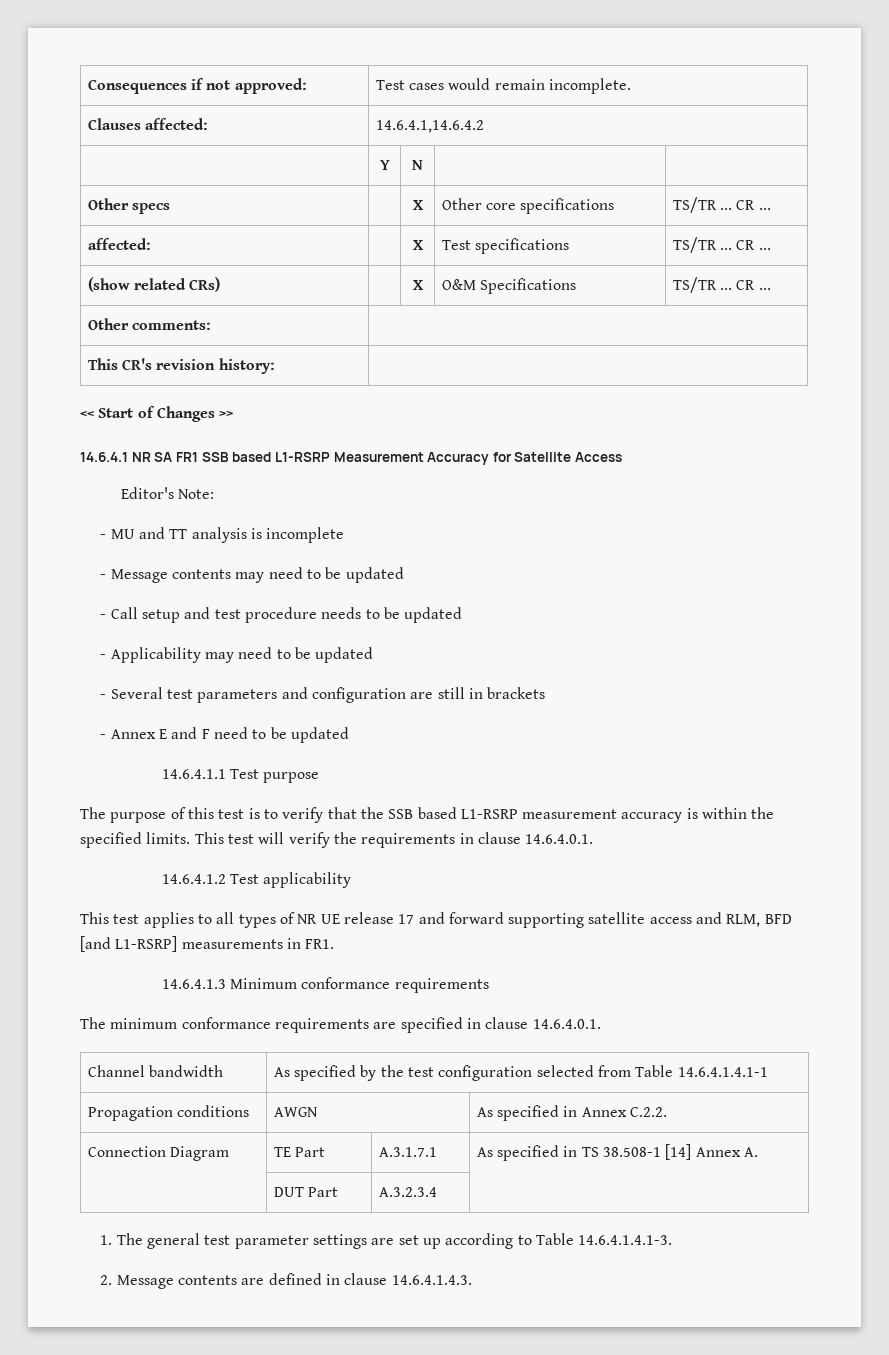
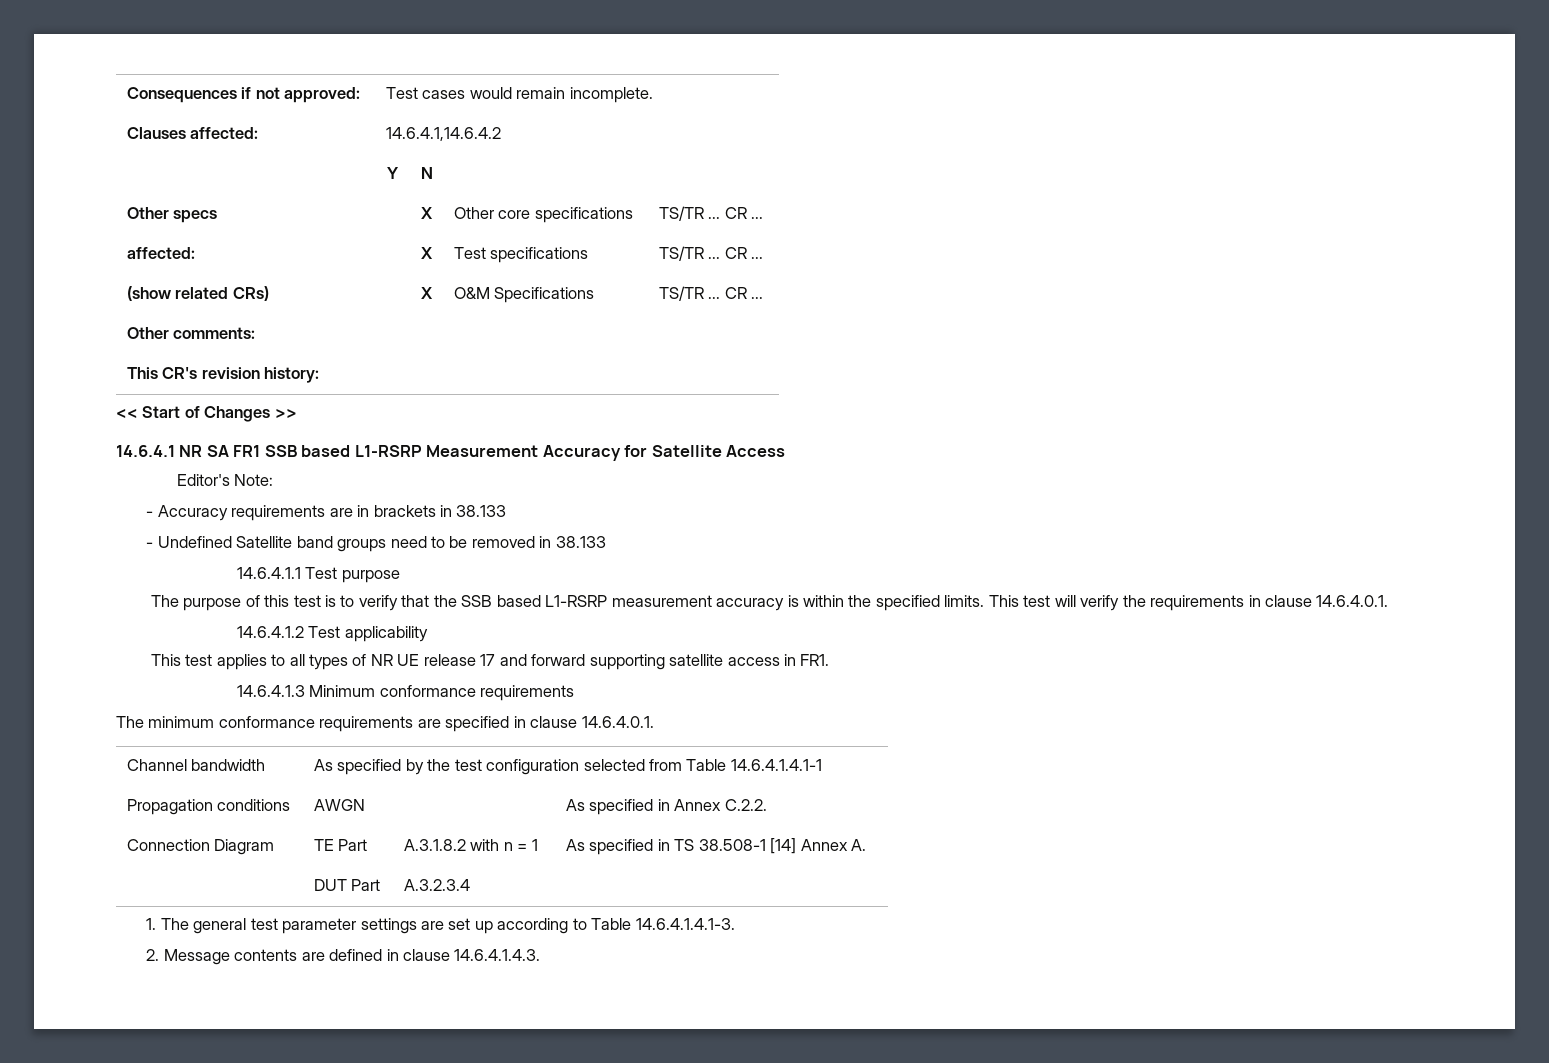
- - MU and TT analysis is incomplete
- - Message contents may need to be updated
- - Call setup and test procedure needs to be updated
- - Applicability may need to be updated
- - Several test parameters and configuration are still in brackets
- - Annex E and F need to be updated
+ - Accuracy requirements are in brackets in 38.133
+ - Undefined Satellite band groups need to be removed in 38.133
- This test applies to all types of NR UE release 17 and forward supporting satellite access and RLM, BFD [and L1-RSRP] measurements in FR1.
+ This test applies to all types of NR UE release 17 and forward supporting satellite access in FR1.
- Connection Diagram | TE Part | A.3.1.7.1 | As specified in TS 38.508-1 [14] Annex A.
+ Connection Diagram | TE Part | A.3.1.8.2 with n = 1 | As specified in TS 38.508-1 [14] Annex A.

